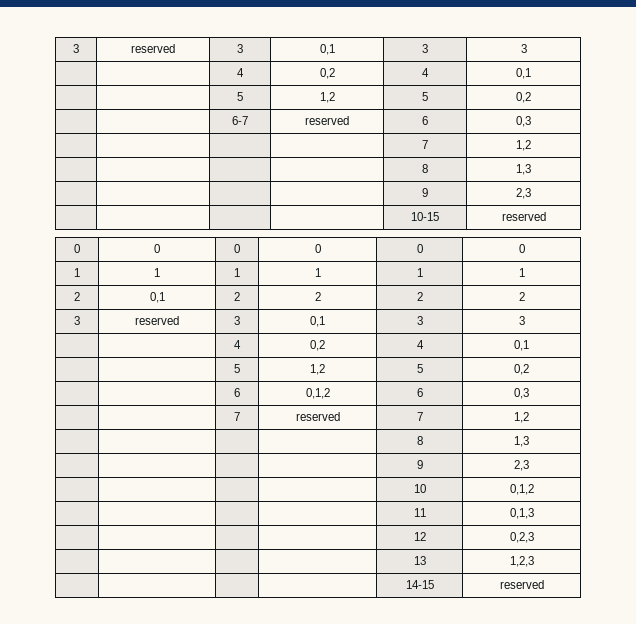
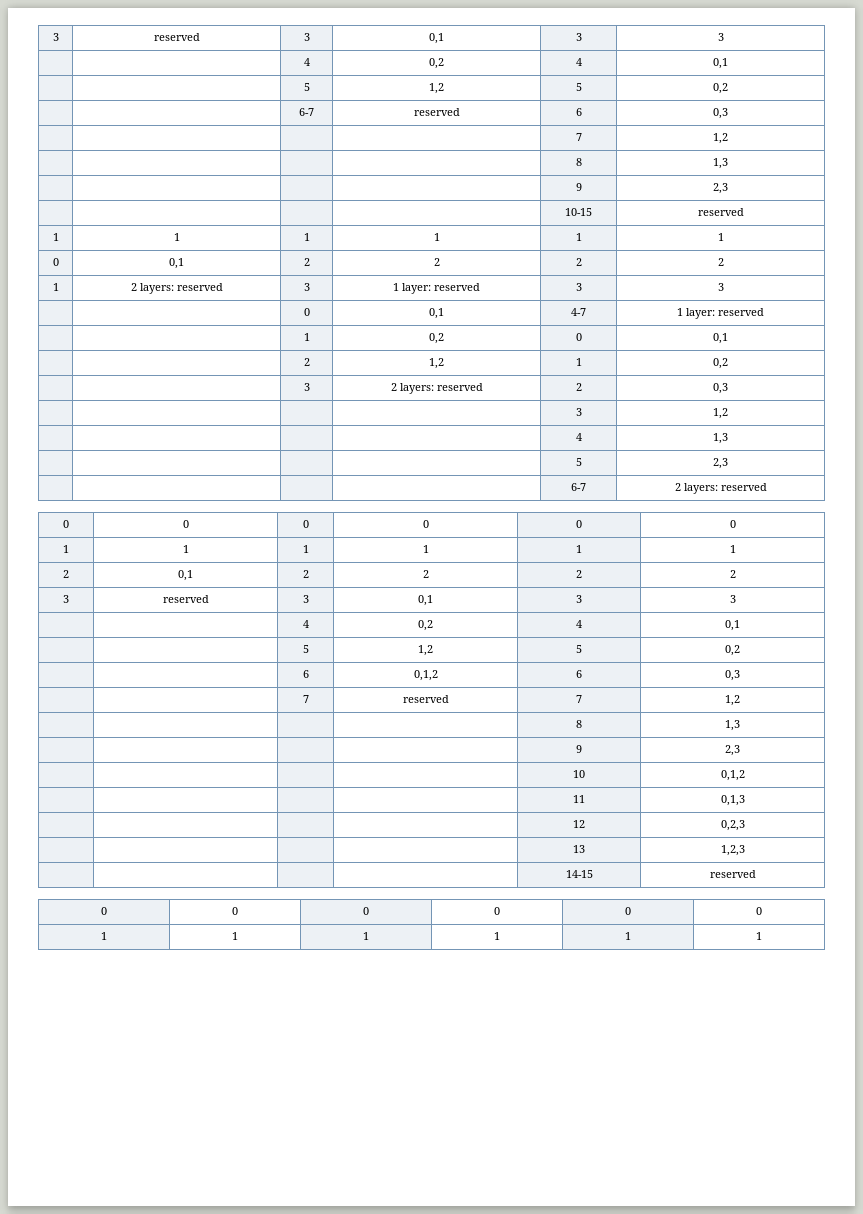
  | | | | 10-15 | reserved
+ 1 | 1 | 1 | 1 | 1 | 1
+ 0 | 0,1 | 2 | 2 | 2 | 2
+ 1 | 2 layers: reserved | 3 | 1 layer: reserved | 3 | 3
+ | | 0 | 0,1 | 4-7 | 1 layer: reserved
+ | | 1 | 0,2 | 0 | 0,1
+ | | 2 | 1,2 | 1 | 0,2
+ | | 3 | 2 layers: reserved | 2 | 0,3
+ | | | | 3 | 1,2
+ | | | | 4 | 1,3
+ | | | | 5 | 2,3
+ | | | | 6-7 | 2 layers: reserved
  | | | | 14-15 | reserved
+ 0 | 0 | 0 | 0 | 0 | 0
+ 1 | 1 | 1 | 1 | 1 | 1

